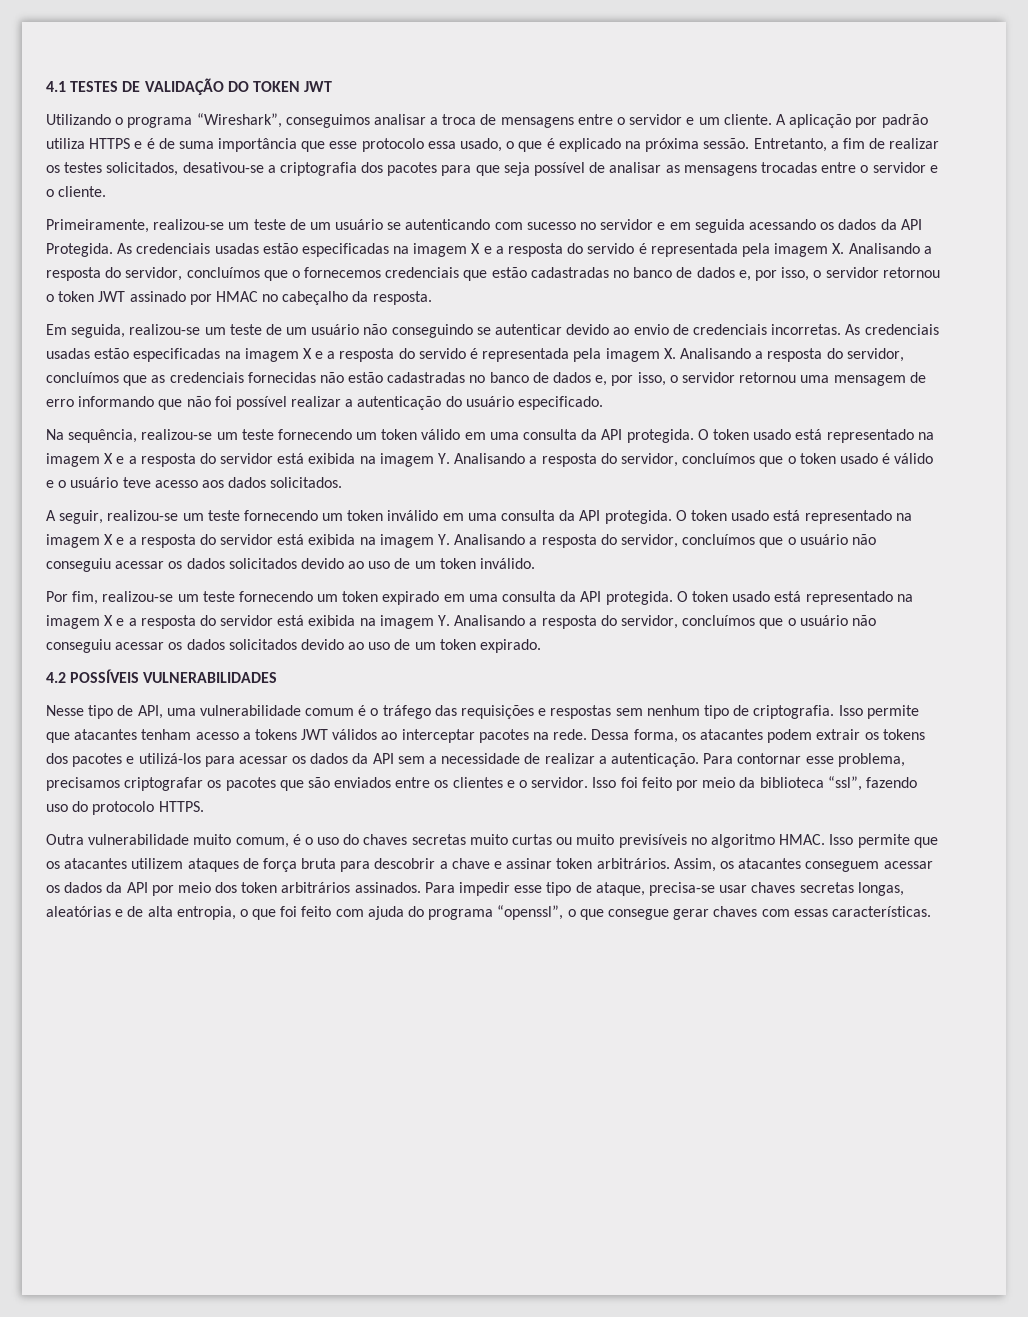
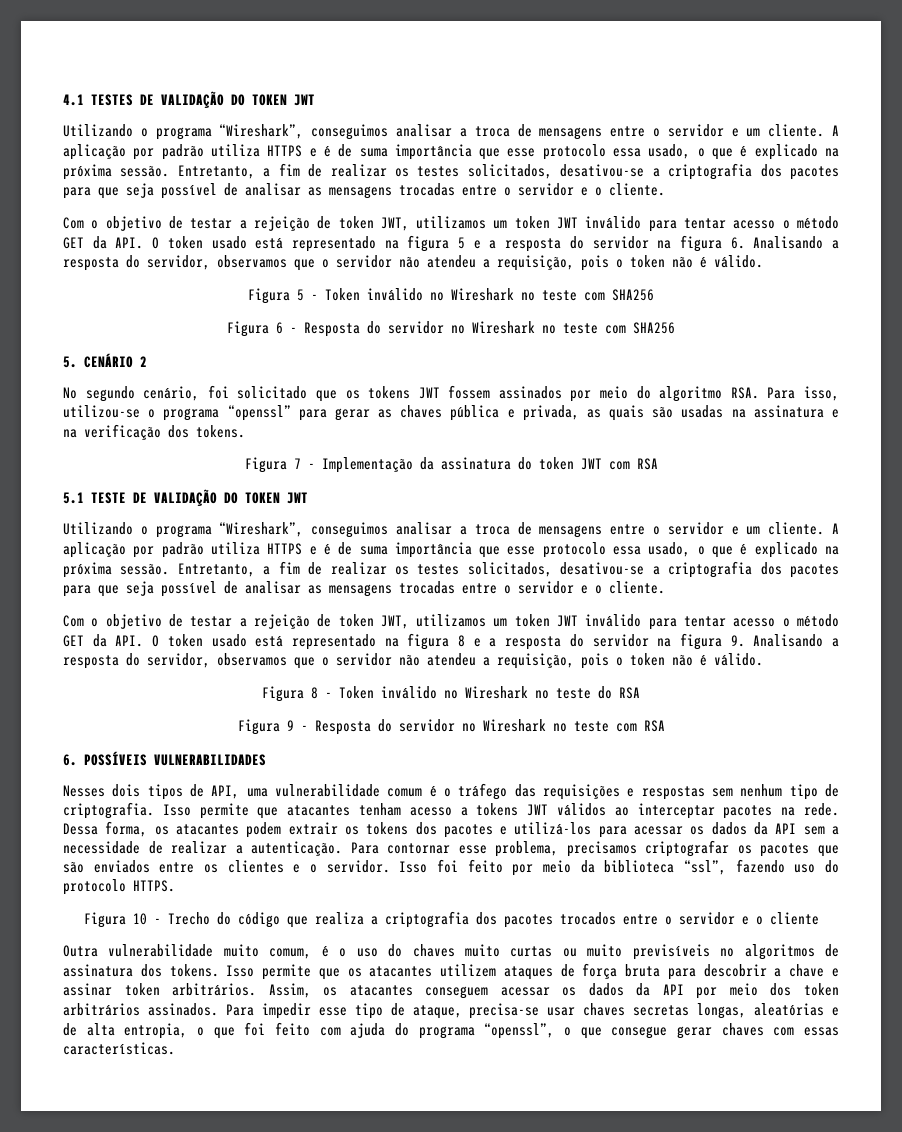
- Primeiramente, realizou-se um teste de um usuário se autenticando com sucesso no servidor e em seguida acessando os dados da API Protegida. As credenciais usadas estão especificadas na imagem X e a resposta do servido é representada pela imagem X. Analisando a resposta do servidor, concluímos que o fornecemos credenciais que estão cadastradas no banco de dados e, por isso, o servidor retornou o token JWT assinado por HMAC no cabeçalho da resposta.
- Em seguida, realizou-se um teste de um usuário não conseguindo se autenticar devido ao envio de credenciais incorretas. As credenciais usadas estão especificadas na imagem X e a resposta do servido é representada pela imagem X. Analisando a resposta do servidor, concluímos que as credenciais fornecidas não estão cadastradas no banco de dados e, por isso, o servidor retornou uma mensagem de erro informando que não foi possível realizar a autenticação do usuário especificado.
- Na sequência, realizou-se um teste fornecendo um token válido em uma consulta da API protegida. O token usado está representado na imagem X e a resposta do servidor está exibida na imagem Y. Analisando a resposta do servidor, concluímos que o token usado é válido e o usuário teve acesso aos dados solicitados.
- A seguir, realizou-se um teste fornecendo um token inválido em uma consulta da API protegida. O token usado está representado na imagem X e a resposta do servidor está exibida na imagem Y. Analisando a resposta do servidor, concluímos que o usuário não conseguiu acessar os dados solicitados devido ao uso de um token inválido.
- Por fim, realizou-se um teste fornecendo um token expirado em uma consulta da API protegida. O token usado está representado na imagem X e a resposta do servidor está exibida na imagem Y. Analisando a resposta do servidor, concluímos que o usuário não conseguiu acessar os dados solicitados devido ao uso de um token expirado.
- 4.2 POSSÍVEIS VULNERABILIDADES
+ Com o objetivo de testar a rejeição de token JWT, utilizamos um token JWT inválido para tentar acesso o método GET da API. O token usado está representado na figura 5 e a resposta do servidor na figura 6. Analisando a resposta do servidor, observamos que o servidor não atendeu a requisição, pois o token não é válido.
+ Figura 5 - Token inválido no Wireshark no teste com SHA256
+ Figura 6 - Resposta do servidor no Wireshark no teste com SHA256
+ 5. CENÁRIO 2
+ No segundo cenário, foi solicitado que os tokens JWT fossem assinados por meio do algoritmo RSA. Para isso, utilizou-se o programa “openssl” para gerar as chaves pública e privada, as quais são usadas na assinatura e na verificação dos tokens.
+ Figura 7 - Implementação da assinatura do token JWT com RSA
+ 5.1 TESTE DE VALIDAÇÃO DO TOKEN JWT
+ Utilizando o programa “Wireshark”, conseguimos analisar a troca de mensagens entre o servidor e um cliente. A aplicação por padrão utiliza HTTPS e é de suma importância que esse protocolo essa usado, o que é explicado na próxima sessão. Entretanto, a fim de realizar os testes solicitados, desativou-se a criptografia dos pacotes para que seja possível de analisar as mensagens trocadas entre o servidor e o cliente.
+ Com o objetivo de testar a rejeição de token JWT, utilizamos um token JWT inválido para tentar acesso o método GET da API. O token usado está representado na figura 8 e a resposta do servidor na figura 9. Analisando a resposta do servidor, observamos que o servidor não atendeu a requisição, pois o token não é válido.
+ Figura 8 - Token inválido no Wireshark no teste do RSA
+ Figura 9 - Resposta do servidor no Wireshark no teste com RSA
+ 6. POSSÍVEIS VULNERABILIDADES
- Nesse tipo de API, uma vulnerabilidade comum é o tráfego das requisições e respostas sem nenhum tipo de criptografia.
+ Nesses dois tipos de API, uma vulnerabilidade comum é o tráfego das requisições e respostas sem nenhum tipo de criptografia.
+ Figura 10 - Trecho do código que realiza a criptografia dos pacotes trocados entre o servidor e o cliente
- Outra vulnerabilidade muito comum, é o uso do chaves secretas muito curtas ou muito previsíveis no algoritmo HMAC.
+ Outra vulnerabilidade muito comum, é o uso do chaves muito curtas ou muito previsíveis no algoritmos de assinatura dos tokens.

